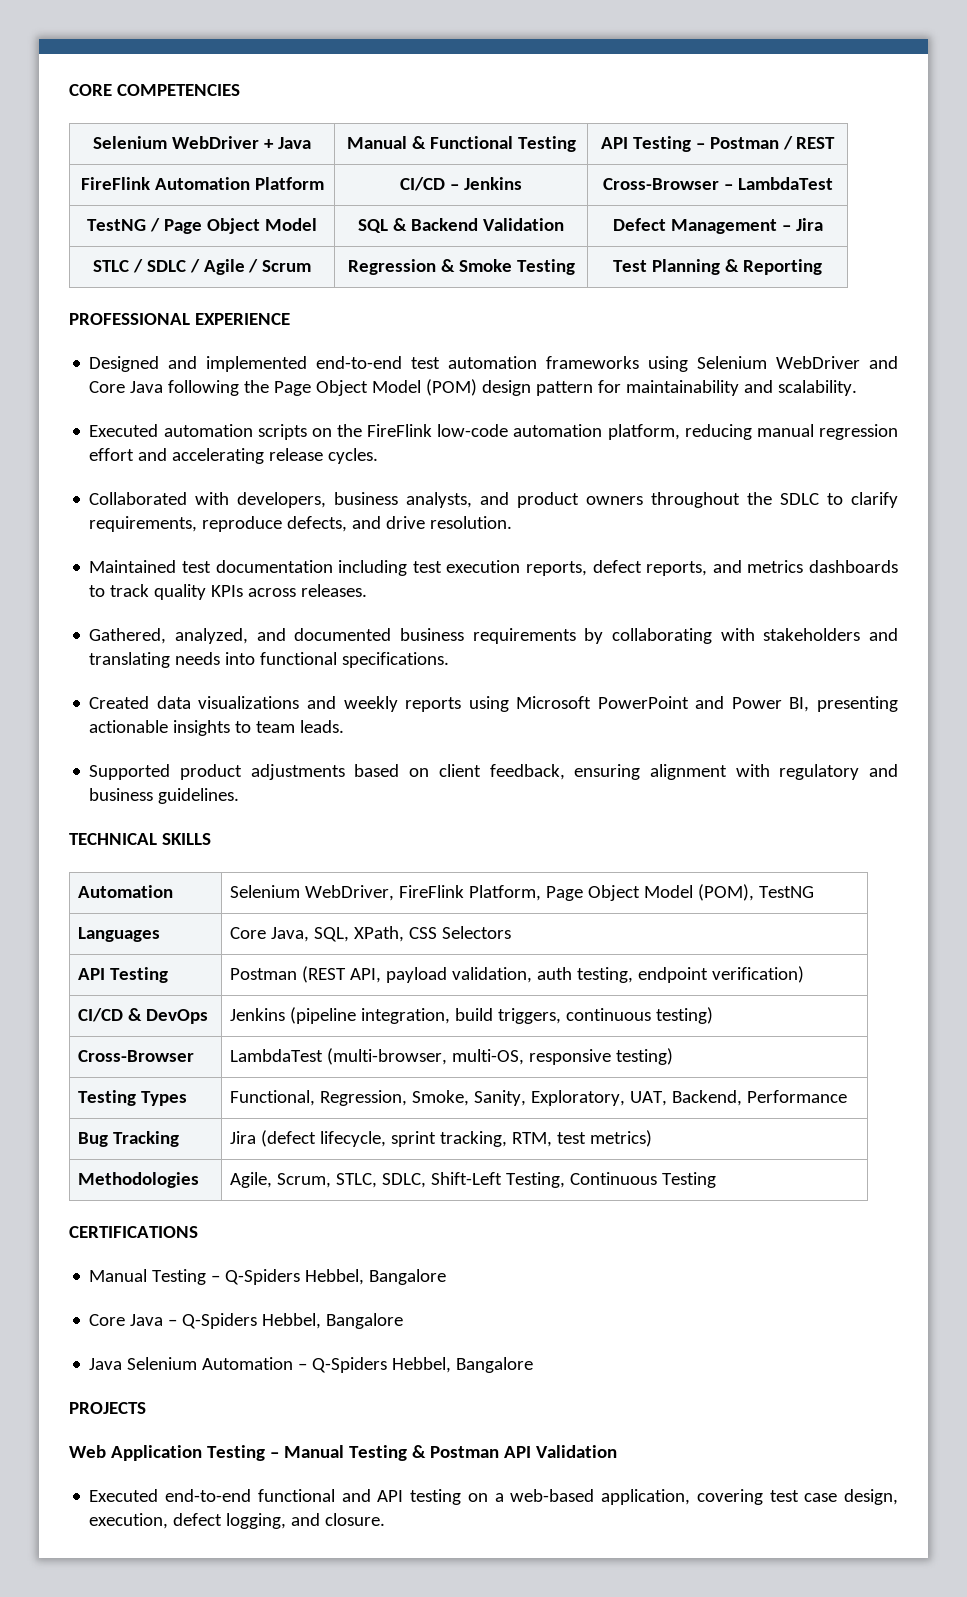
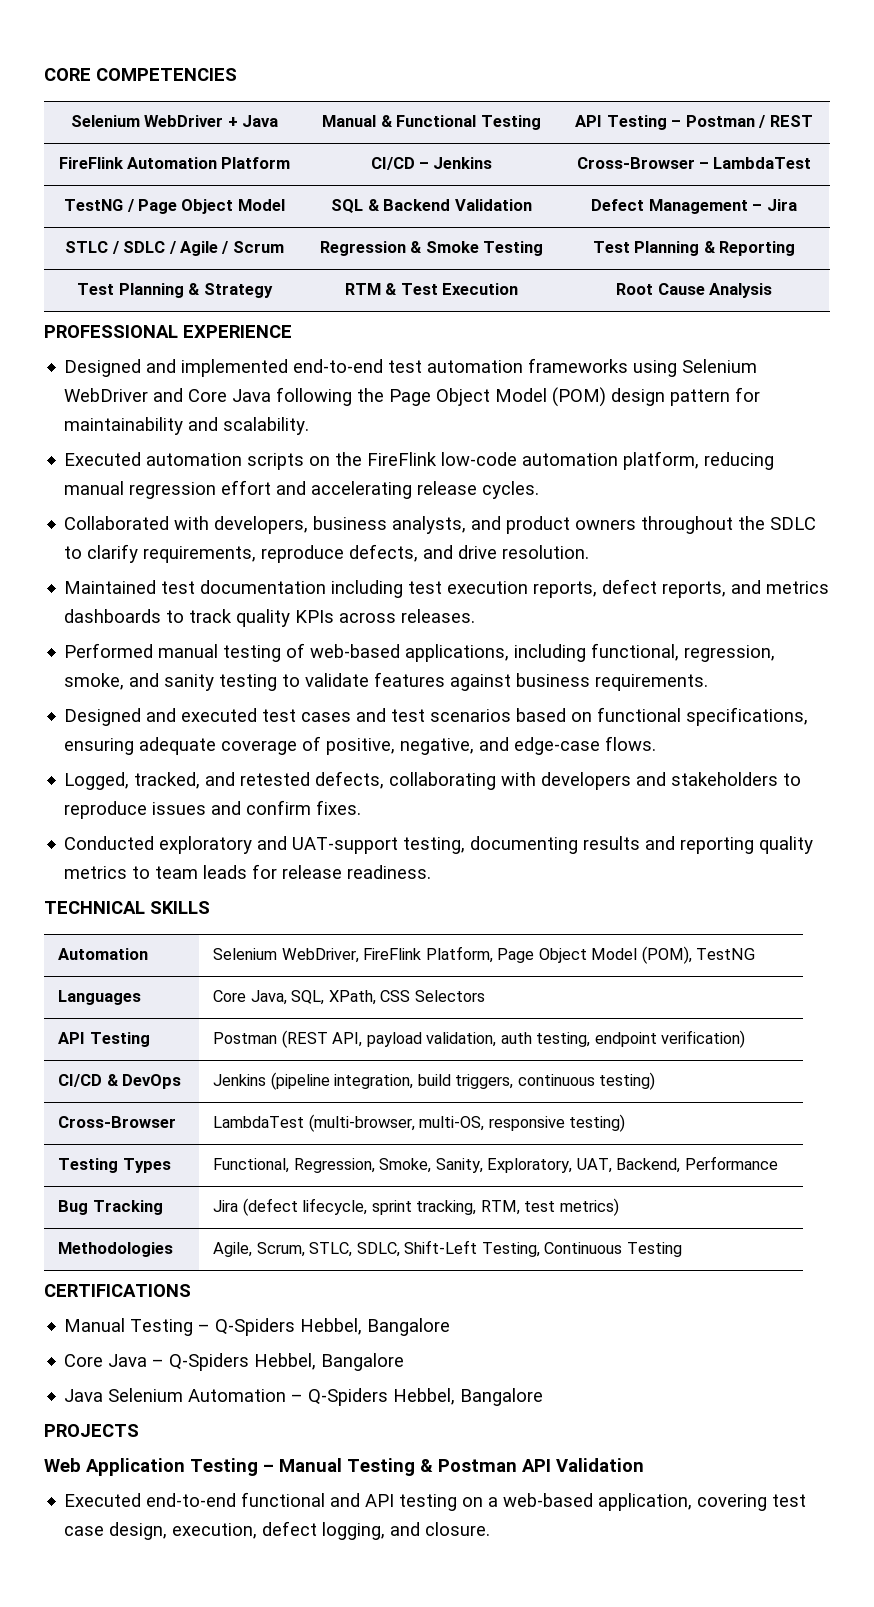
+ Test Planning & Strategy | RTM & Test Execution | Root Cause Analysis
- Gathered, analyzed, and documented business requirements by collaborating with stakeholders and translating needs into functional specifications.
- Created data visualizations and weekly reports using Microsoft PowerPoint and Power BI, presenting actionable insights to team leads.
- Supported product adjustments based on client feedback, ensuring alignment with regulatory and business guidelines.
+ Performed manual testing of web-based applications, including functional, regression, smoke, and sanity testing to validate features against business requirements.
+ Designed and executed test cases and test scenarios based on functional specifications, ensuring adequate coverage of positive, negative, and edge-case flows.
+ Logged, tracked, and retested defects, collaborating with developers and stakeholders to reproduce issues and confirm fixes.
+ Conducted exploratory and UAT-support testing, documenting results and reporting quality metrics to team leads for release readiness.

